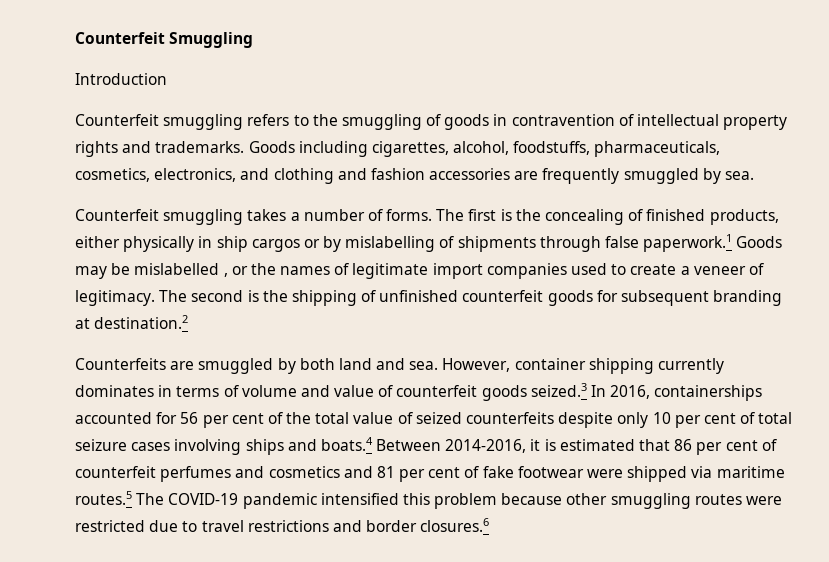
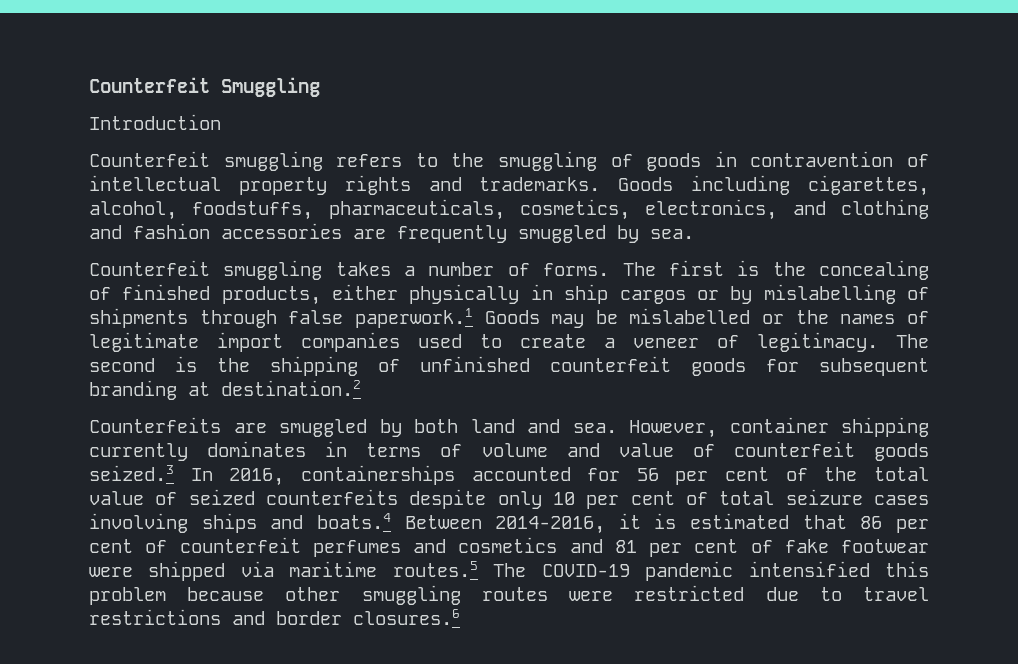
- The first is the concealing of finished products, either physically in ship cargos or by mislabelling of shipments through false paperwork.1 Goods may be mislabelled , or the names of legitimate import companies used to create a veneer of legitimacy.
+ The first is the concealing of finished products, either physically in ship cargos or by mislabelling of shipments through false paperwork.1 Goods may be mislabelled or the names of legitimate import companies used to create a veneer of legitimacy.

